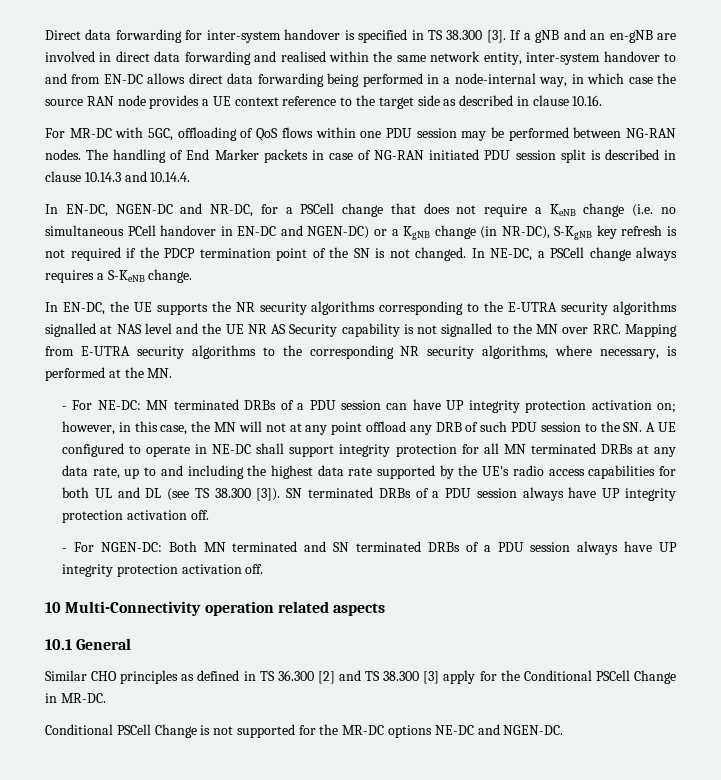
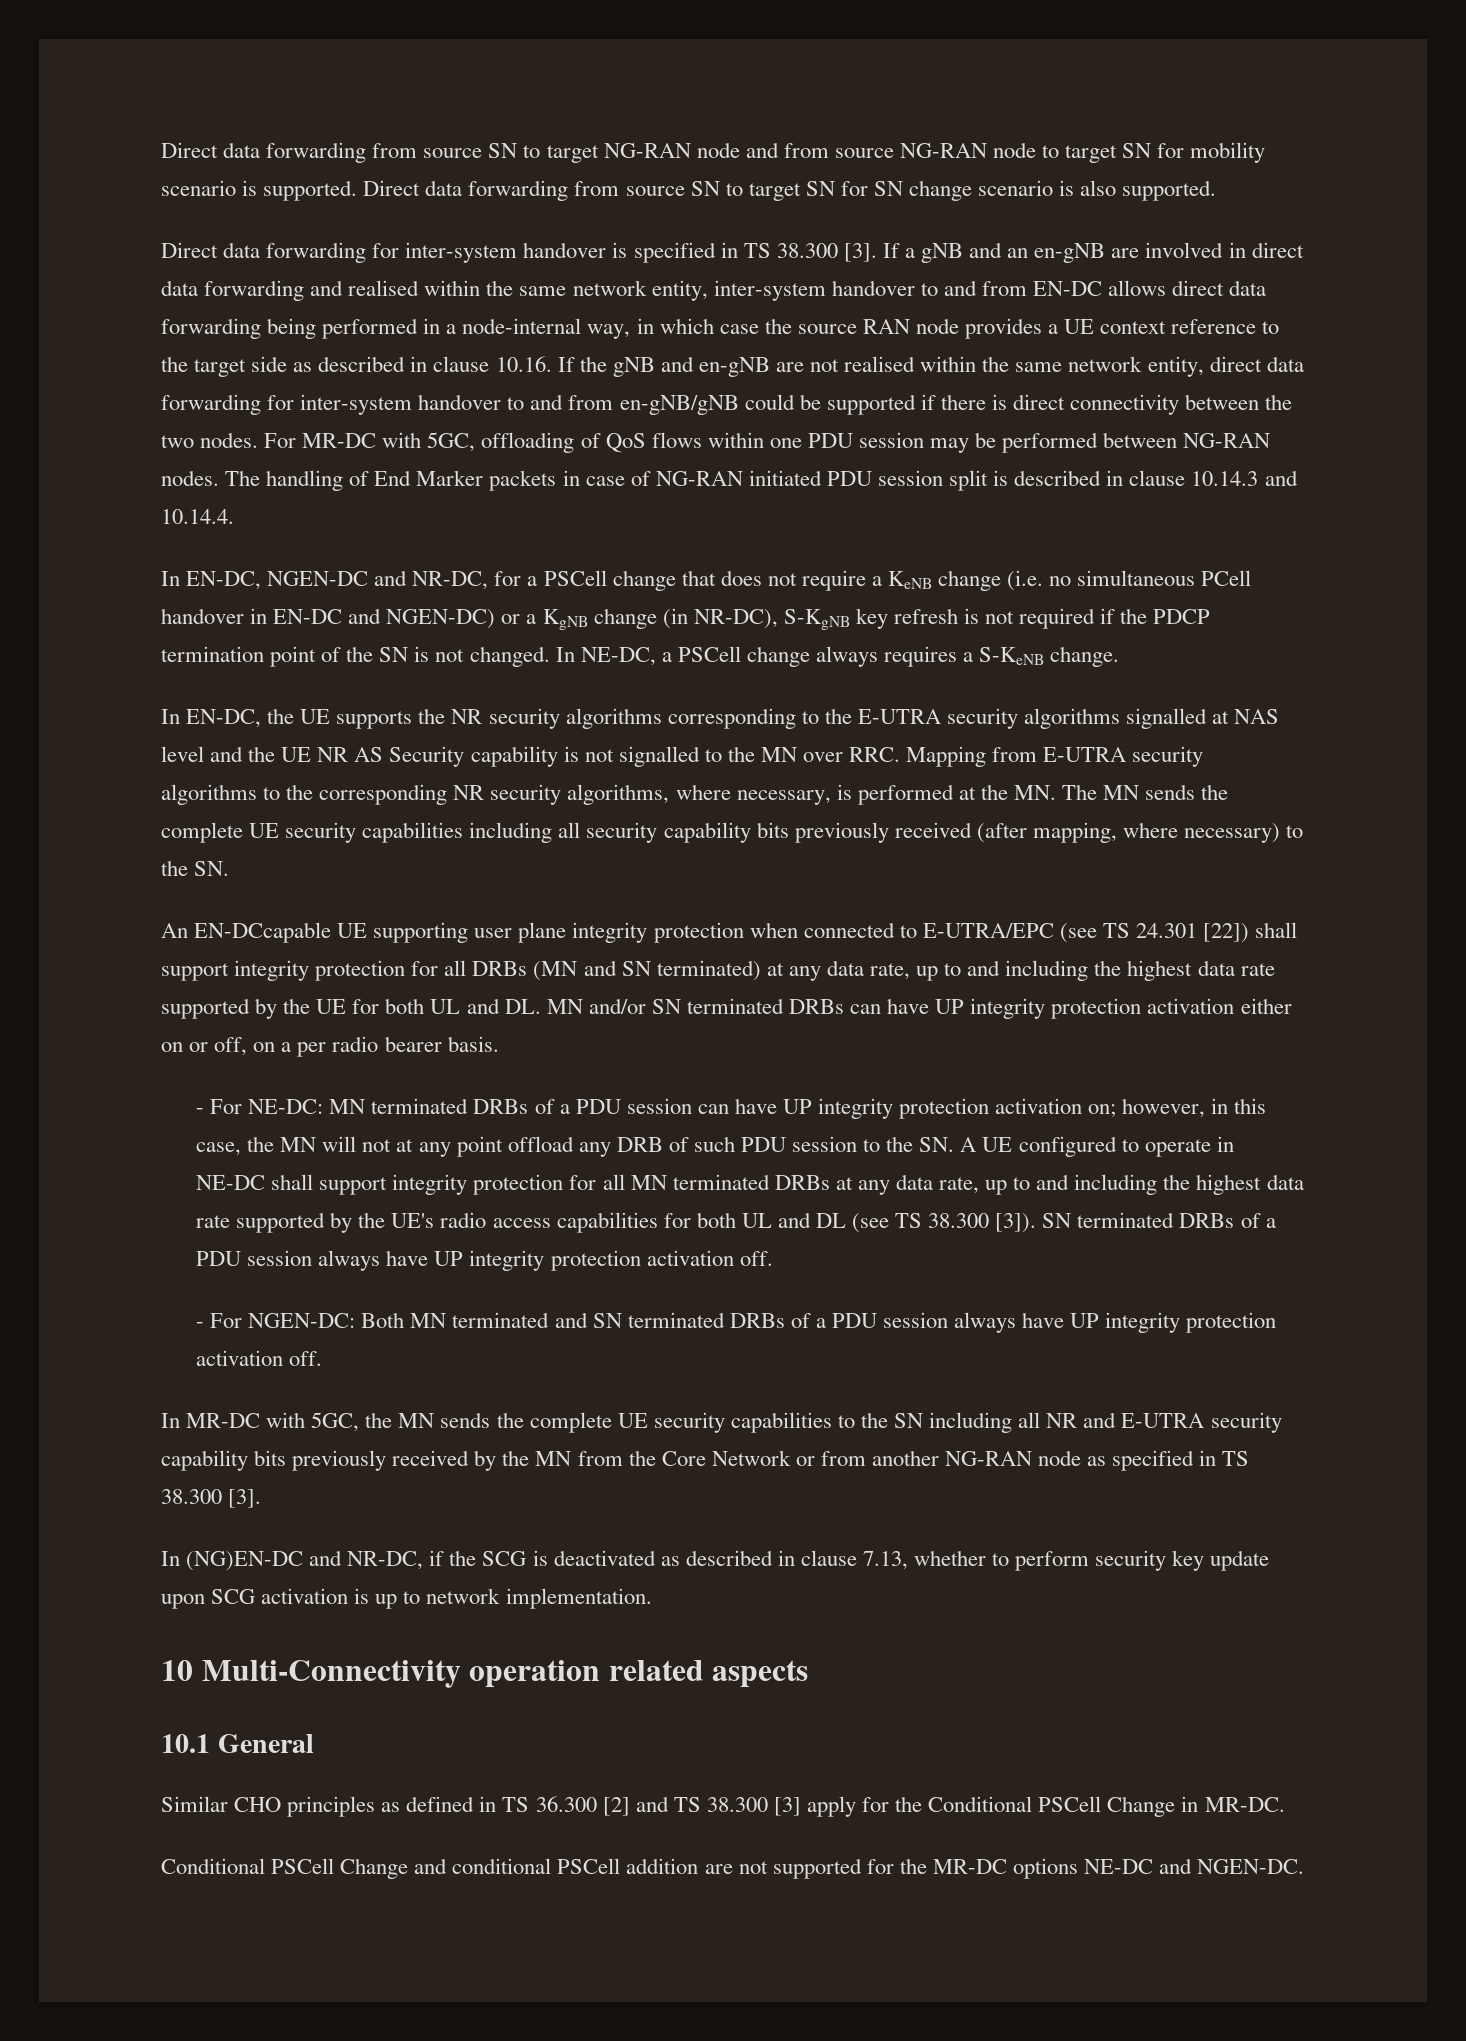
+ Direct data forwarding from source SN to target NG-RAN node and from source NG-RAN node to target SN for mobility scenario is supported. Direct data forwarding from source SN to target SN for SN change scenario is also supported.
- If a gNB and an en-gNB are involved in direct data forwarding and realised within the same network entity, inter-system handover to and from EN-DC allows direct data forwarding being performed in a node-internal way, in which case the source RAN node provides a UE context reference to the target side as described in clause 10.16.
- For MR-DC with 5GC, offloading of QoS flows within one PDU session may be performed between NG-RAN nodes.
+ If a gNB and an en-gNB are involved in direct data forwarding and realised within the same network entity, inter-system handover to and from EN-DC allows direct data forwarding being performed in a node-internal way, in which case the source RAN node provides a UE context reference to the target side as described in clause 10.16. If the gNB and en-gNB are not realised within the same network entity, direct data forwarding for inter-system handover to and from en-gNB/gNB could be supported if there is direct connectivity between the two nodes. For MR-DC with 5GC, offloading of QoS flows within one PDU session may be performed between NG-RAN nodes.
- In EN-DC, the UE supports the NR security algorithms corresponding to the E-UTRA security algorithms signalled at NAS level and the UE NR AS Security capability is not signalled to the MN over RRC. Mapping from E-UTRA security algorithms to the corresponding NR security algorithms, where necessary, is performed at the MN.
+ In EN-DC, the UE supports the NR security algorithms corresponding to the E-UTRA security algorithms signalled at NAS level and the UE NR AS Security capability is not signalled to the MN over RRC. Mapping from E-UTRA security algorithms to the corresponding NR security algorithms, where necessary, is performed at the MN. The MN sends the complete UE security capabilities including all security capability bits previously received (after mapping, where necessary) to the SN.
+ An EN-DCcapable UE supporting user plane integrity protection when connected to E-UTRA/EPC (see TS 24.301 [22]) shall support integrity protection for all DRBs (MN and SN terminated) at any data rate, up to and including the highest data rate supported by the UE for both UL and DL. MN and/or SN terminated DRBs can have UP integrity protection activation either on or off, on a per radio bearer basis.
+ In MR-DC with 5GC, the MN sends the complete UE security capabilities to the SN including all NR and E-UTRA security capability bits previously received by the MN from the Core Network or from another NG-RAN node as specified in TS 38.300 [3].
+ In (NG)EN-DC and NR-DC, if the SCG is deactivated as described in clause 7.13, whether to perform security key update upon SCG activation is up to network implementation.
- Conditional PSCell Change is not supported for the MR-DC options NE-DC and NGEN-DC.
+ Conditional PSCell Change and conditional PSCell addition are not supported for the MR-DC options NE-DC and NGEN-DC.

